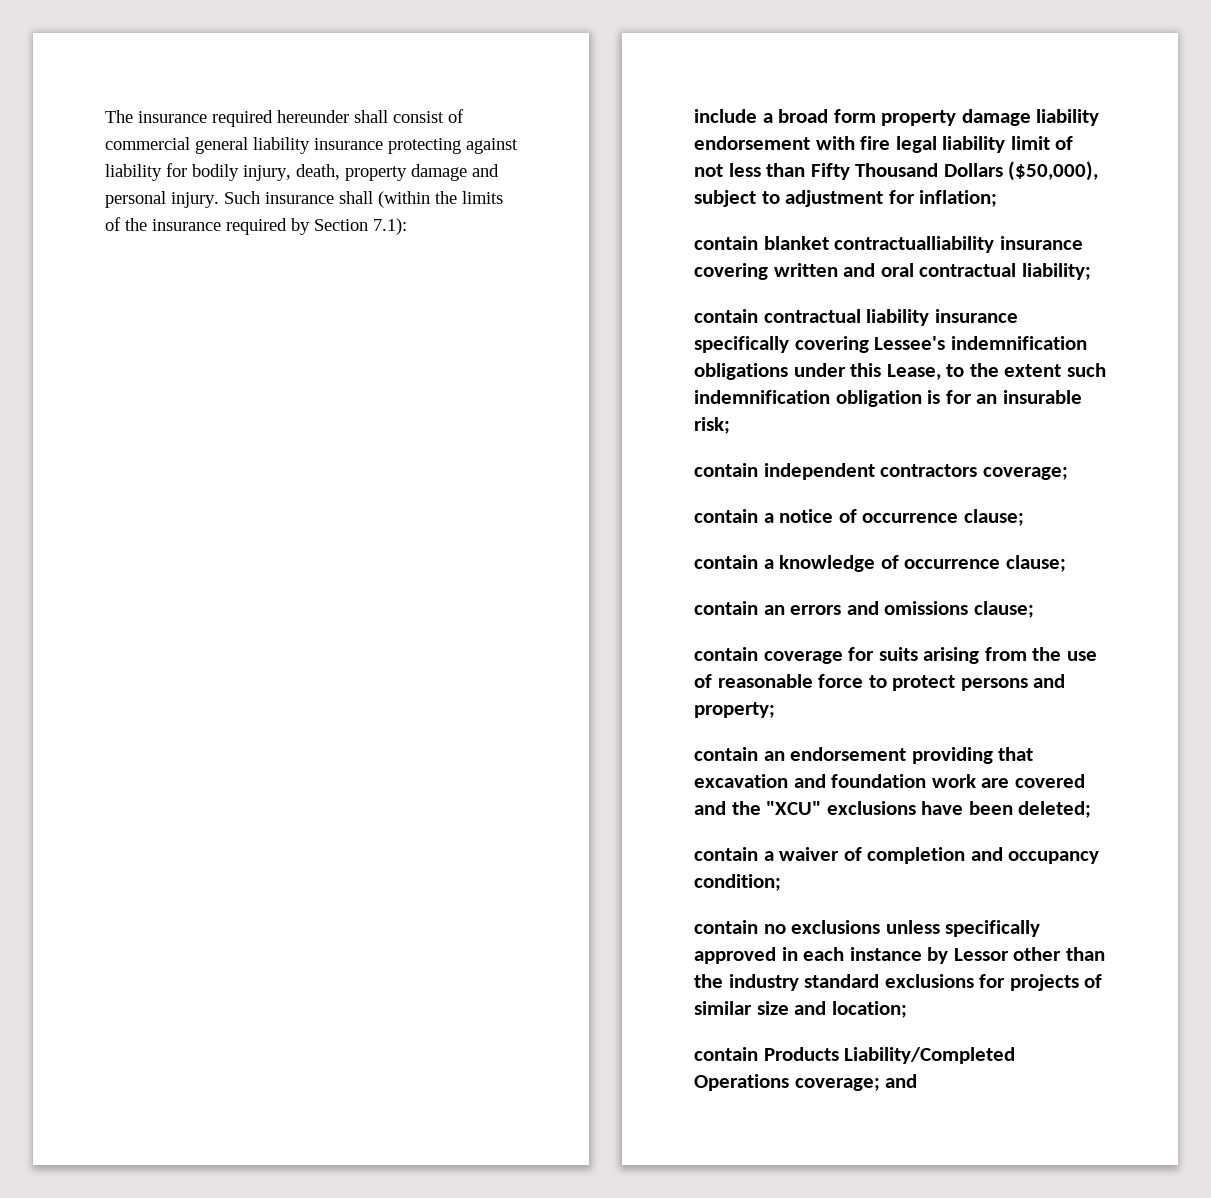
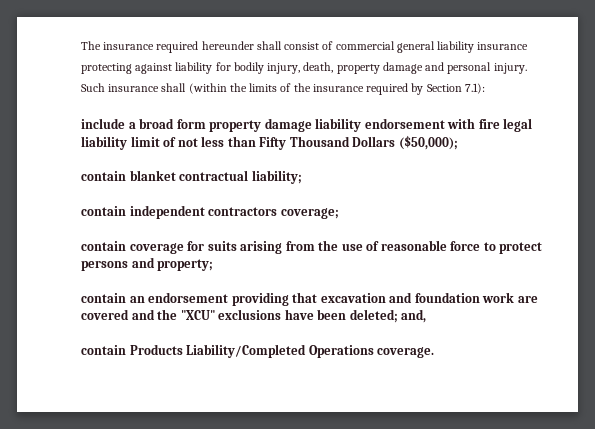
- include a broad form property damage liability endorsement with fire legal liability limit of not less than Fifty Thousand Dollars ($50,000), subject to adjustment for inflation;
- contain blanket contractualliability insurance covering written and oral contractual liability;
- contain contractual liability insurance specifically covering Lessee's indemnification obligations under this Lease, to the extent such indemnification obligation is for an insurable risk;
+ include a broad form property damage liability endorsement with fire legal liability limit of not less than Fifty Thousand Dollars ($50,000);
+ contain blanket contractual liability;
  contain independent contractors coverage;
- contain a notice of occurrence clause;
- contain a knowledge of occurrence clause;
- contain an errors and omissions clause;
- contain an endorsement providing that excavation and foundation work are covered and the "XCU" exclusions have been deleted;
- contain a waiver of completion and occupancy condition;
- contain no exclusions unless specifically approved in each instance by Lessor other than the industry standard exclusions for projects of similar size and location;
+ contain an endorsement providing that excavation and foundation work are covered and the "XCU" exclusions have been deleted; and,
- contain Products Liability/Completed Operations coverage; and
+ contain Products Liability/Completed Operations coverage.

